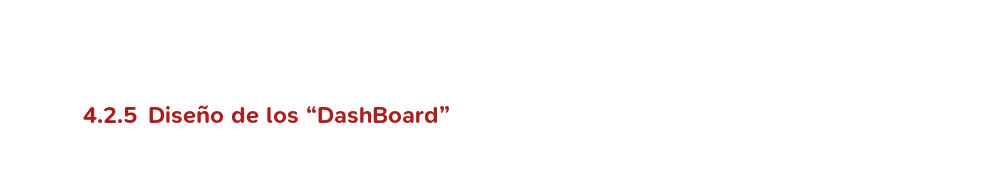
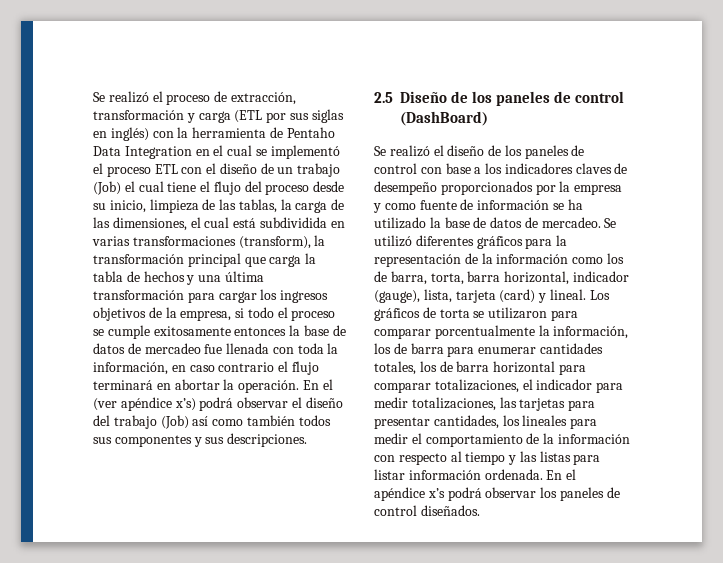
- 4.2.5 Diseño de los “DashBoard”
+ Se realizó el proceso de extracción, transformación y carga (ETL por sus siglas en inglés) con la herramienta de Pentaho Data Integration en el cual se implementó el proceso ETL con el diseño de un trabajo (Job) el cual tiene el flujo del proceso desde su inicio, limpieza de las tablas, la carga de las dimensiones, el cual está subdividida en varias transformaciones (transform), la transformación principal que carga la tabla de hechos y una última transformación para cargar los ingresos objetivos de la empresa, si todo el proceso se cumple exitosamente entonces la base de datos de mercadeo fue llenada con toda la información, en caso contrario el flujo terminará en abortar la operación. En el (ver apéndice x’s) podrá observar el diseño del trabajo (Job) así como también todos sus componentes y sus descripciones.
+ 2.5 Diseño de los paneles de control (DashBoard)
+ Se realizó el diseño de los paneles de control con base a los indicadores claves de desempeño proporcionados por la empresa y como fuente de información se ha utilizado la base de datos de mercadeo. Se utilizó diferentes gráficos para la representación de la información como los de barra, torta, barra horizontal, indicador (gauge), lista, tarjeta (card) y lineal. Los gráficos de torta se utilizaron para comparar porcentualmente la información, los de barra para enumerar cantidades totales, los de barra horizontal para comparar totalizaciones, el indicador para medir totalizaciones, las tarjetas para presentar cantidades, los lineales para medir el comportamiento de la información con respecto al tiempo y las listas para listar información ordenada. En el apéndice x’s podrá observar los paneles de control diseñados.

